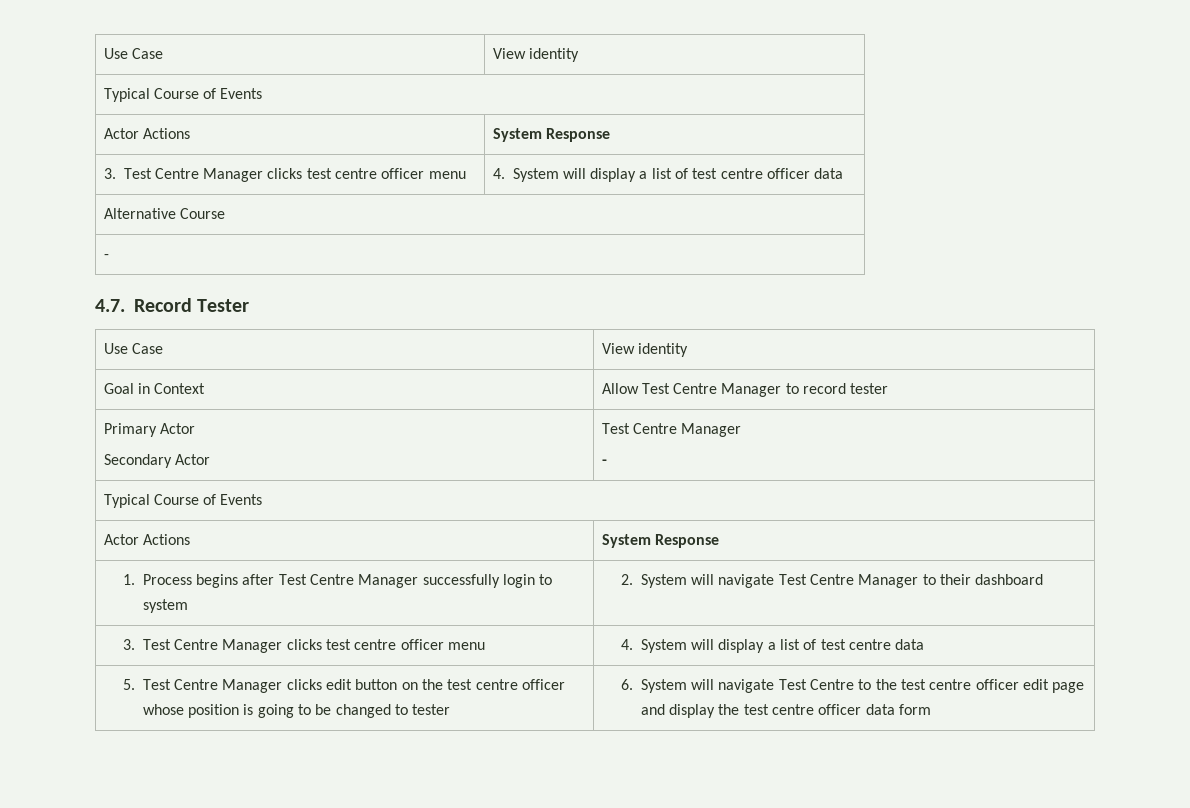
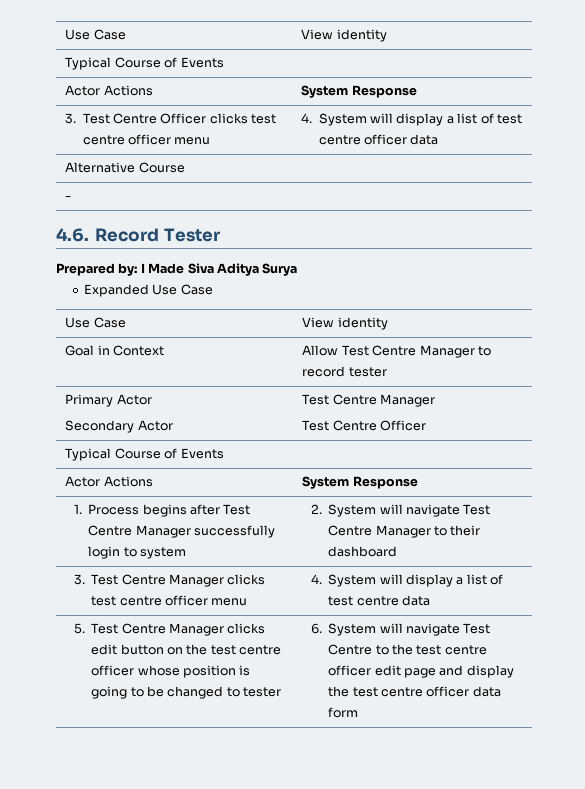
- 3. Test Centre Manager clicks test centre officer menu | 4. System will display a list of test centre officer data
+ 3. Test Centre Officer clicks test centre officer menu | 4. System will display a list of test centre officer data
- 4.7. Record Tester
+ 4.6. Record Tester
+ Prepared by: I Made Siva Aditya Surya
+ Expanded Use Case
  Primary Actor
  Secondary Actor | Test Centre Manager
- -
+ Test Centre Officer

